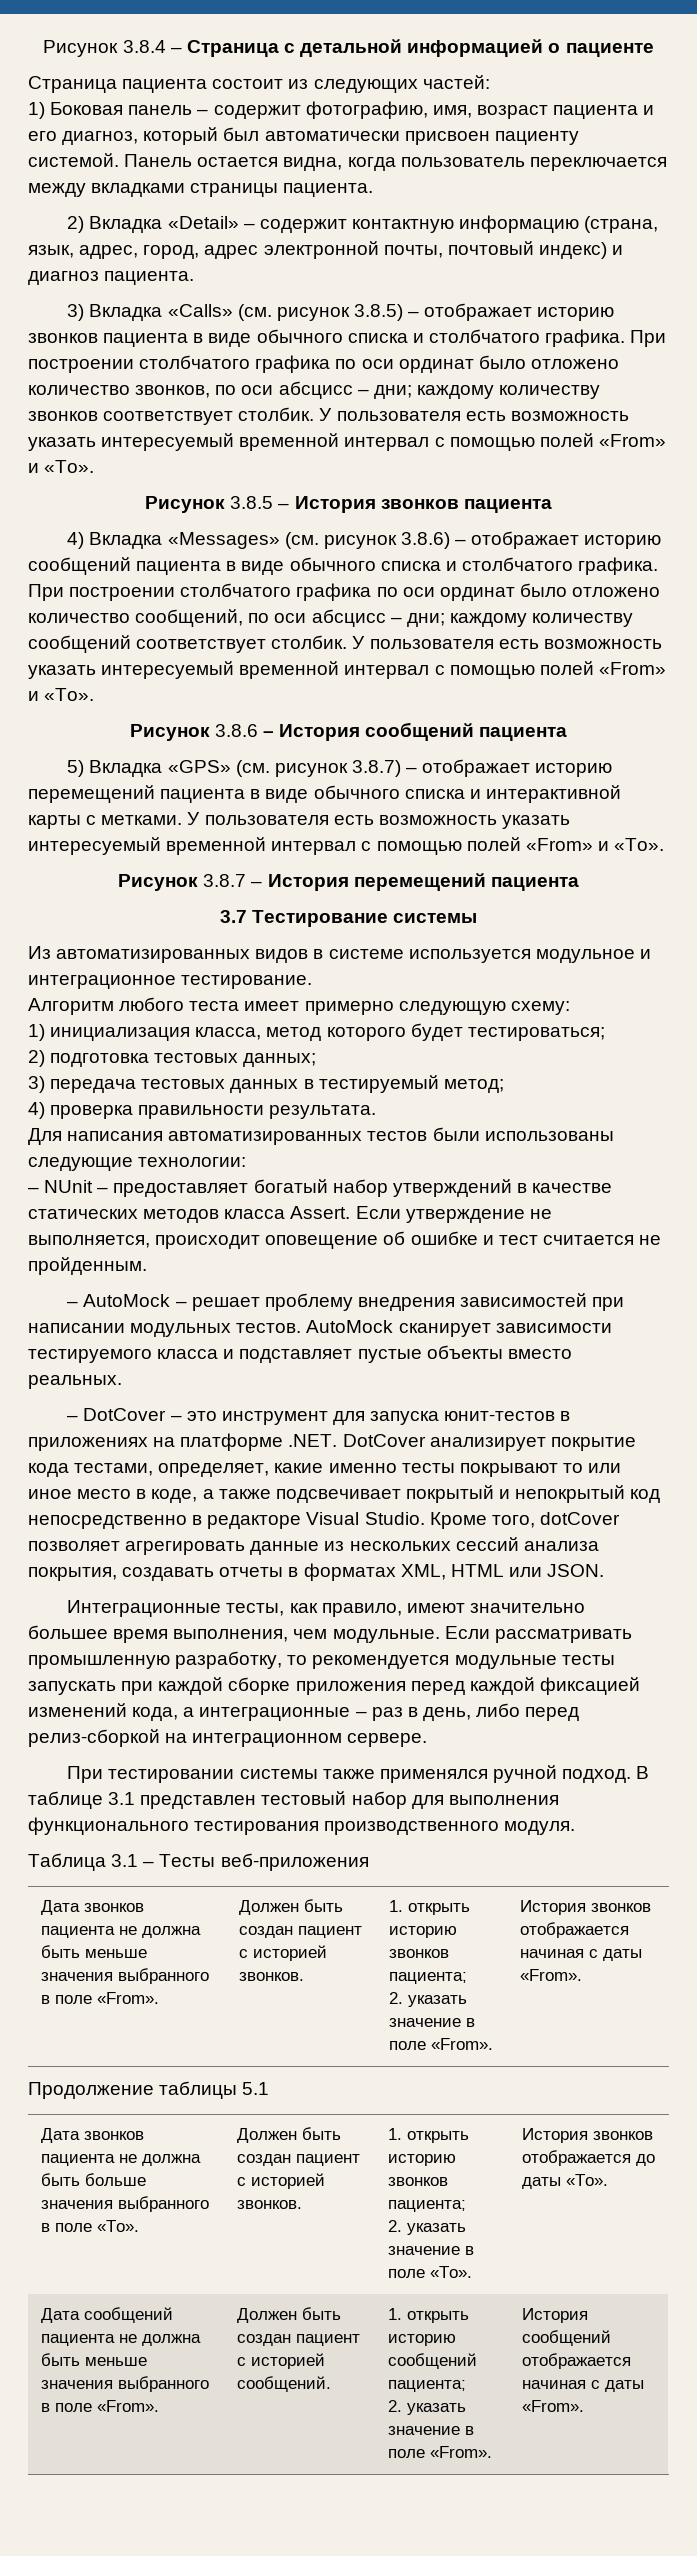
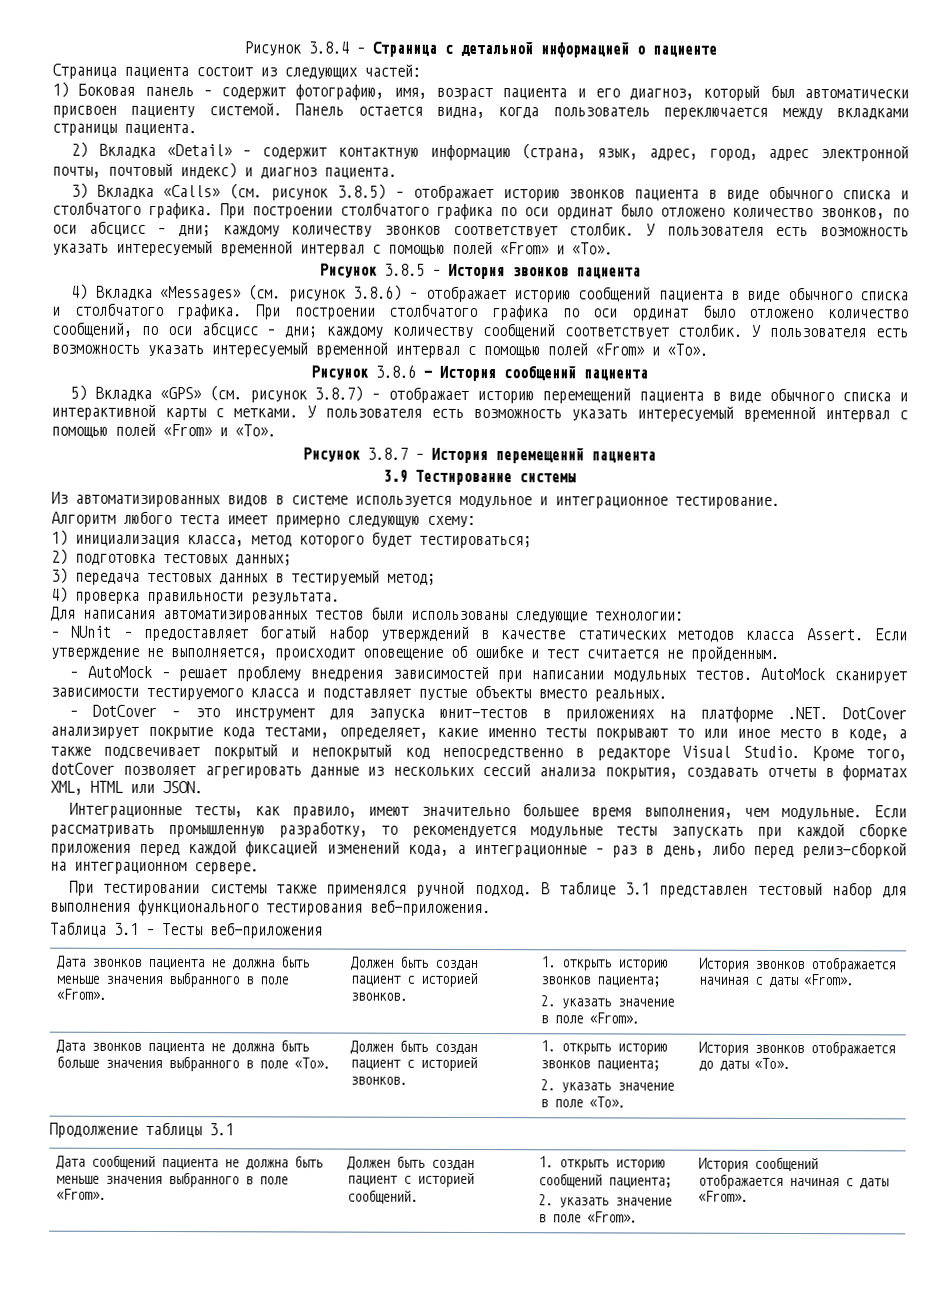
- 3.7 Тестирование системы
+ 3.9 Тестирование системы
- В таблице 3.1 представлен тестовый набор для выполнения функционального тестирования производственного модуля.
+ В таблице 3.1 представлен тестовый набор для выполнения функционального тестирования веб-приложения.
- Продолжение таблицы 5.1
+ Продолжение таблицы 3.1

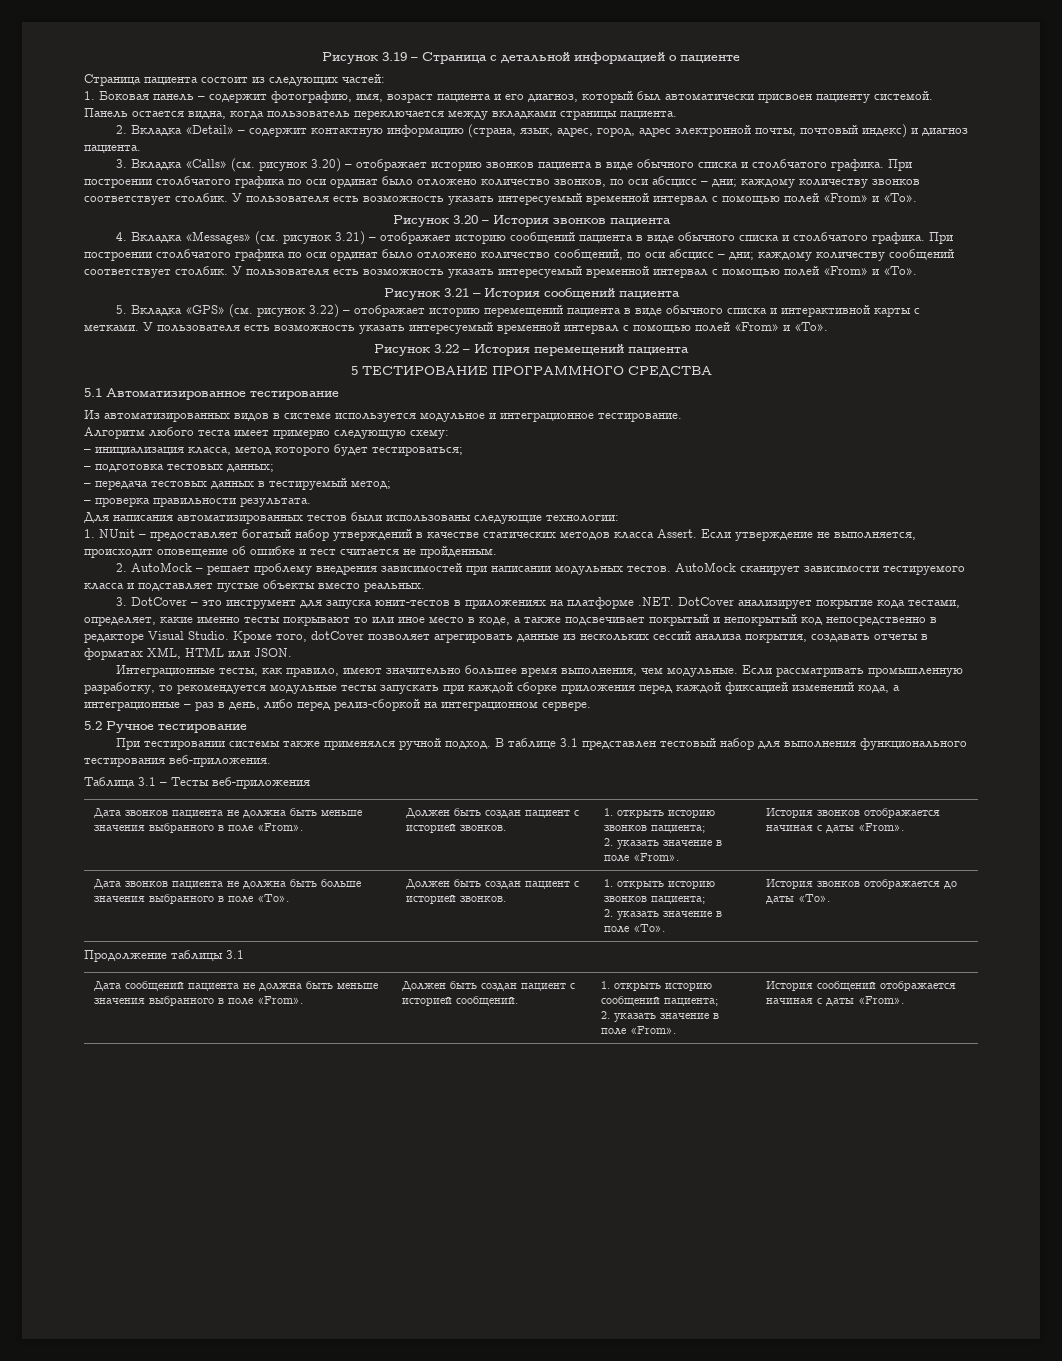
- Рисунок 3.8.4 – Страница с детальной информацией о пациенте
+ Рисунок 3.19 – Страница с детальной информацией о пациенте
- 1) Боковая панель – содержит фотографию, имя, возраст пациента и его диагноз, который был автоматически присвоен пациенту системой.
+ 1. Боковая панель – содержит фотографию, имя, возраст пациента и его диагноз, который был автоматически присвоен пациенту системой.
- 2) Вкладка «Detail» – содержит контактную информацию (страна, язык, адрес, город, адрес электронной почты, почтовый индекс) и диагноз пациента.
+ 2. Вкладка «Detail» – содержит контактную информацию (страна, язык, адрес, город, адрес электронной почты, почтовый индекс) и диагноз пациента.
- 3) Вкладка «Calls» (см. рисунок 3.8.5) – отображает историю звонков пациента в виде обычного списка и столбчатого графика.
+ 3. Вкладка «Calls» (см. рисунок 3.20) – отображает историю звонков пациента в виде обычного списка и столбчатого графика.
- Рисунок 3.8.5 – История звонков пациента
+ Рисунок 3.20 – История звонков пациента
- 4) Вкладка «Messages» (см. рисунок 3.8.6) – отображает историю сообщений пациента в виде обычного списка и столбчатого графика.
+ 4. Вкладка «Messages» (см. рисунок 3.21) – отображает историю сообщений пациента в виде обычного списка и столбчатого графика.
- Рисунок 3.8.6 – История сообщений пациента
+ Рисунок 3.21 – История сообщений пациента
- 5) Вкладка «GPS» (см. рисунок 3.8.7) – отображает историю перемещений пациента в виде обычного списка и интерактивной карты с метками.
+ 5. Вкладка «GPS» (см. рисунок 3.22) – отображает историю перемещений пациента в виде обычного списка и интерактивной карты с метками.
- Рисунок 3.8.7 – История перемещений пациента
+ Рисунок 3.22 – История перемещений пациента
- 3.9 Тестирование системы
+ 5 ТЕСТИРОВАНИЕ ПРОГРАММНОГО СРЕДСТВА
+ 5.1 Автоматизированное тестирование
- 1) инициализация класса, метод которого будет тестироваться;
+ – инициализация класса, метод которого будет тестироваться;
- 2) подготовка тестовых данных;
+ – подготовка тестовых данных;
- 3) передача тестовых данных в тестируемый метод;
+ – передача тестовых данных в тестируемый метод;
- 4) проверка правильности результата.
+ – проверка правильности результата.
- – NUnit – предоставляет богатый набор утверждений в качестве статических методов класса Assert.
+ 1. NUnit – предоставляет богатый набор утверждений в качестве статических методов класса Assert.
- – AutoMock – решает проблему внедрения зависимостей при написании модульных тестов.
+ 2. AutoMock – решает проблему внедрения зависимостей при написании модульных тестов.
- – DotCover – это инструмент для запуска юнит-тестов в приложениях на платформе .NET. DotCover анализирует покрытие кода тестами, определяет, какие именно тесты покрывают то или иное место в коде, а также подсвечивает покрытый и непокрытый код непосредственно в редакторе Visual Studio.
+ 3. DotCover – это инструмент для запуска юнит-тестов в приложениях на платформе .NET. DotCover анализирует покрытие кода тестами, определяет, какие именно тесты покрывают то или иное место в коде, а также подсвечивает покрытый и непокрытый код непосредственно в редакторе Visual Studio.
+ 5.2 Ручное тестирование

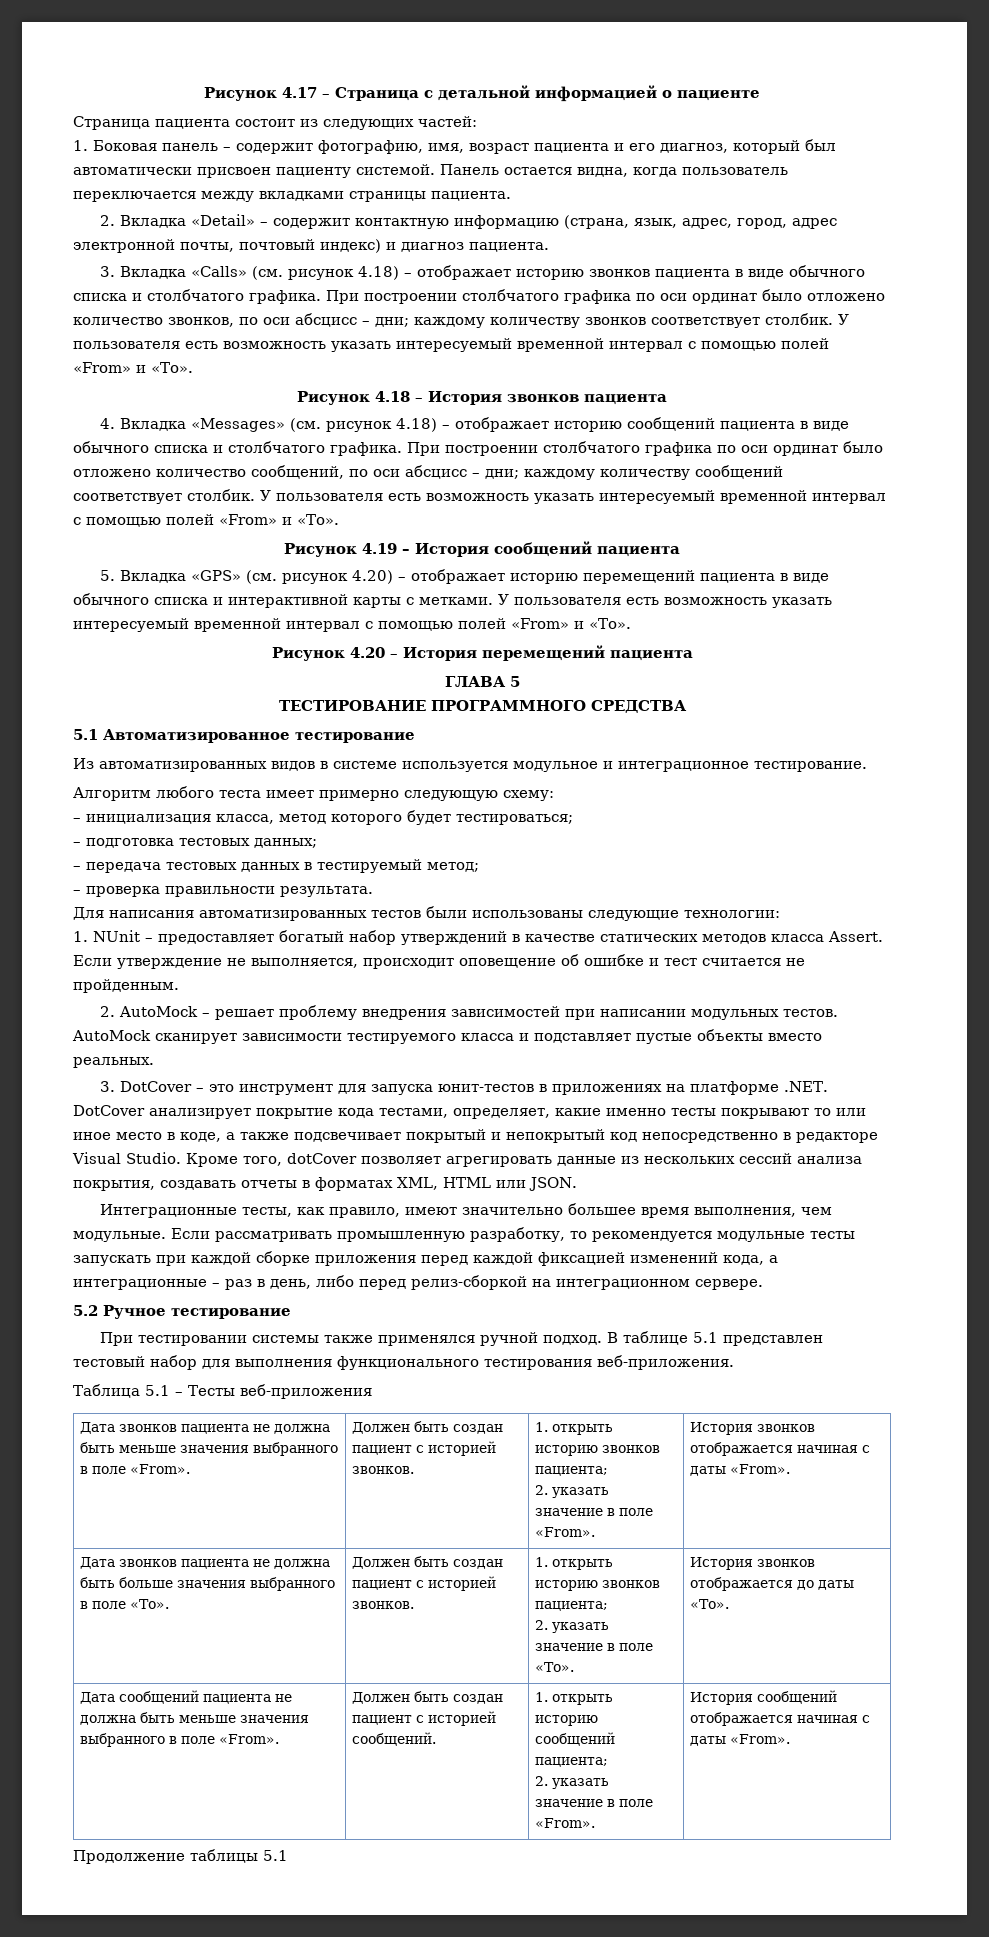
- Рисунок 3.19 – Страница с детальной информацией о пациенте
+ Рисунок 4.17 – Страница с детальной информацией о пациенте
- 3. Вкладка «Calls» (см. рисунок 3.20) – отображает историю звонков пациента в виде обычного списка и столбчатого графика.
+ 3. Вкладка «Calls» (см. рисунок 4.18) – отображает историю звонков пациента в виде обычного списка и столбчатого графика.
- Рисунок 3.20 – История звонков пациента
+ Рисунок 4.18 – История звонков пациента
- 4. Вкладка «Messages» (см. рисунок 3.21) – отображает историю сообщений пациента в виде обычного списка и столбчатого графика.
+ 4. Вкладка «Messages» (см. рисунок 4.18) – отображает историю сообщений пациента в виде обычного списка и столбчатого графика.
- Рисунок 3.21 – История сообщений пациента
+ Рисунок 4.19 – История сообщений пациента
- 5. Вкладка «GPS» (см. рисунок 3.22) – отображает историю перемещений пациента в виде обычного списка и интерактивной карты с метками.
+ 5. Вкладка «GPS» (см. рисунок 4.20) – отображает историю перемещений пациента в виде обычного списка и интерактивной карты с метками.
- Рисунок 3.22 – История перемещений пациента
+ Рисунок 4.20 – История перемещений пациента
- 5 ТЕСТИРОВАНИЕ ПРОГРАММНОГО СРЕДСТВА
+ ГЛАВА 5
+ ТЕСТИРОВАНИЕ ПРОГРАММНОГО СРЕДСТВА
- В таблице 3.1 представлен тестовый набор для выполнения функционального тестирования веб-приложения.
+ В таблице 5.1 представлен тестовый набор для выполнения функционального тестирования веб-приложения.
- Таблица 3.1 – Тесты веб-приложения
+ Таблица 5.1 – Тесты веб-приложения
- Продолжение таблицы 3.1
+ Продолжение таблицы 5.1

